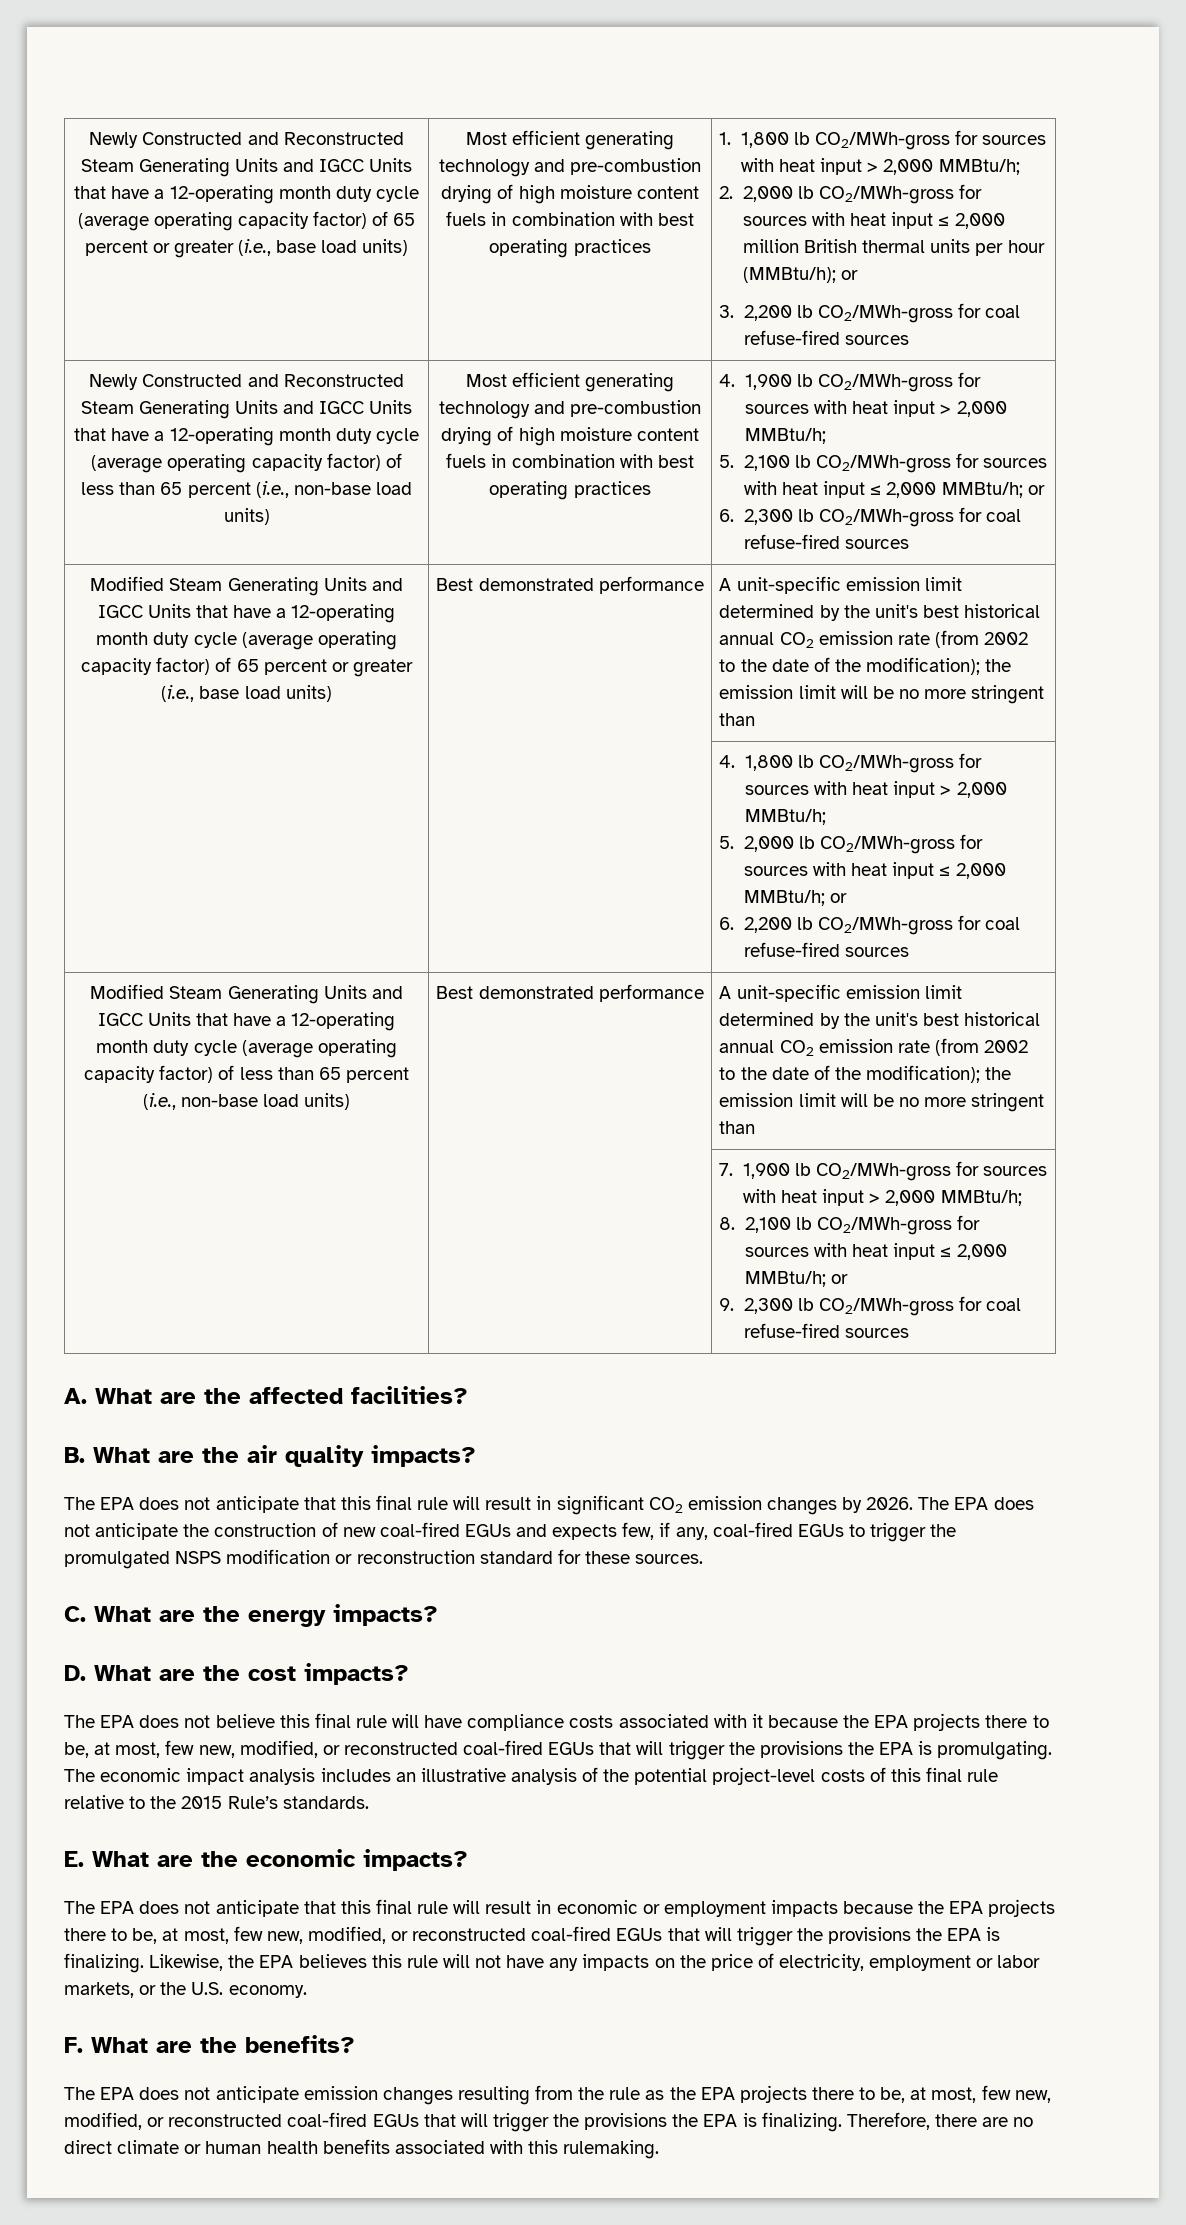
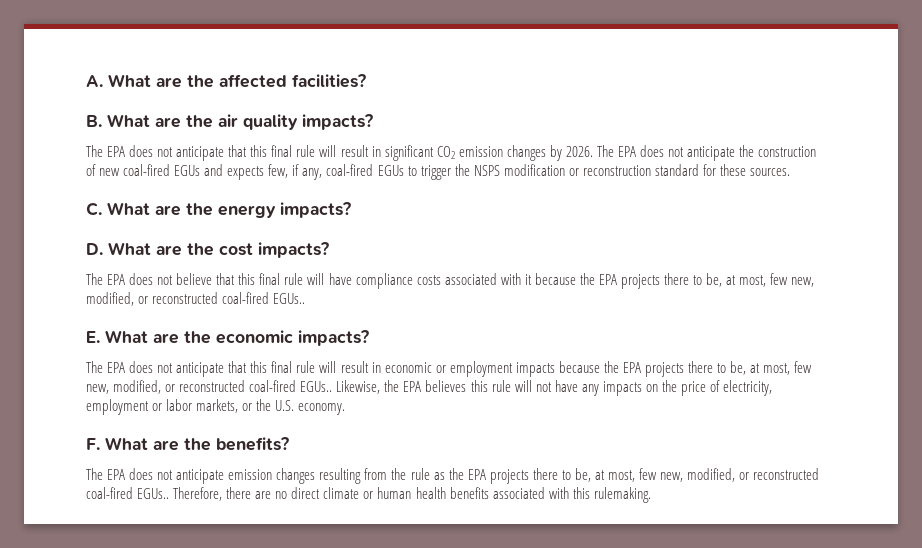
- Newly Constructed and Reconstructed Steam Generating Units and IGCC Units that have a 12-operating month duty cycle (average operating capacity factor) of 65 percent or greater (i.e., base load units) | Most efficient generating technology and pre-combustion drying of high moisture content fuels in combination with best operating practices | 1. 1,800 lb CO2/MWh-gross for sources with heat input > 2,000 MMBtu/h;
- 2. 2,000 lb CO2/MWh-gross for sources with heat input ≤ 2,000 million British thermal units per hour (MMBtu/h); or
- 3. 2,200 lb CO2/MWh-gross for coal refuse-fired sources
- Newly Constructed and Reconstructed Steam Generating Units and IGCC Units that have a 12-operating month duty cycle (average operating capacity factor) of less than 65 percent (i.e., non-base load units) | Most efficient generating technology and pre-combustion drying of high moisture content fuels in combination with best operating practices | 4. 1,900 lb CO2/MWh-gross for sources with heat input > 2,000 MMBtu/h;
- 5. 2,100 lb CO2/MWh-gross for sources with heat input ≤ 2,000 MMBtu/h; or
- 6. 2,300 lb CO2/MWh-gross for coal refuse-fired sources
- Modified Steam Generating Units and IGCC Units that have a 12-operating month duty cycle (average operating capacity factor) of 65 percent or greater (i.e., base load units) | Best demonstrated performance | A unit-specific emission limit determined by the unit's best historical annual CO2 emission rate (from 2002 to the date of the modification); the emission limit will be no more stringent than
- | | 4. 1,800 lb CO2/MWh-gross for sources with heat input > 2,000 MMBtu/h;
- 5. 2,000 lb CO2/MWh-gross for sources with heat input ≤ 2,000 MMBtu/h; or
- 6. 2,200 lb CO2/MWh-gross for coal refuse-fired sources
- Modified Steam Generating Units and IGCC Units that have a 12-operating month duty cycle (average operating capacity factor) of less than 65 percent (i.e., non-base load units) | Best demonstrated performance | A unit-specific emission limit determined by the unit's best historical annual CO2 emission rate (from 2002 to the date of the modification); the emission limit will be no more stringent than
- | | 7. 1,900 lb CO2/MWh-gross for sources with heat input > 2,000 MMBtu/h;
- 8. 2,100 lb CO2/MWh-gross for sources with heat input ≤ 2,000 MMBtu/h; or
- 9. 2,300 lb CO2/MWh-gross for coal refuse-fired sources
- The EPA does not anticipate the construction of new coal-fired EGUs and expects few, if any, coal-fired EGUs to trigger the promulgated NSPS modification or reconstruction standard for these sources.
+ The EPA does not anticipate the construction of new coal-fired EGUs and expects few, if any, coal-fired EGUs to trigger the NSPS modification or reconstruction standard for these sources.
- The EPA does not believe this final rule will have compliance costs associated with it because the EPA projects there to be, at most, few new, modified, or reconstructed coal-fired EGUs that will trigger the provisions the EPA is promulgating. The economic impact analysis includes an illustrative analysis of the potential project-level costs of this final rule relative to the 2015 Rule’s standards.
+ The EPA does not believe that this final rule will have compliance costs associated with it because the EPA projects there to be, at most, few new, modified, or reconstructed coal-fired EGUs..
- The EPA does not anticipate that this final rule will result in economic or employment impacts because the EPA projects there to be, at most, few new, modified, or reconstructed coal-fired EGUs that will trigger the provisions the EPA is finalizing.
+ The EPA does not anticipate that this final rule will result in economic or employment impacts because the EPA projects there to be, at most, few new, modified, or reconstructed coal-fired EGUs..
- The EPA does not anticipate emission changes resulting from the rule as the EPA projects there to be, at most, few new, modified, or reconstructed coal-fired EGUs that will trigger the provisions the EPA is finalizing.
+ The EPA does not anticipate emission changes resulting from the rule as the EPA projects there to be, at most, few new, modified, or reconstructed coal-fired EGUs..

